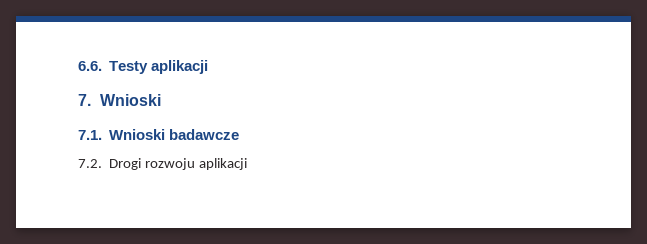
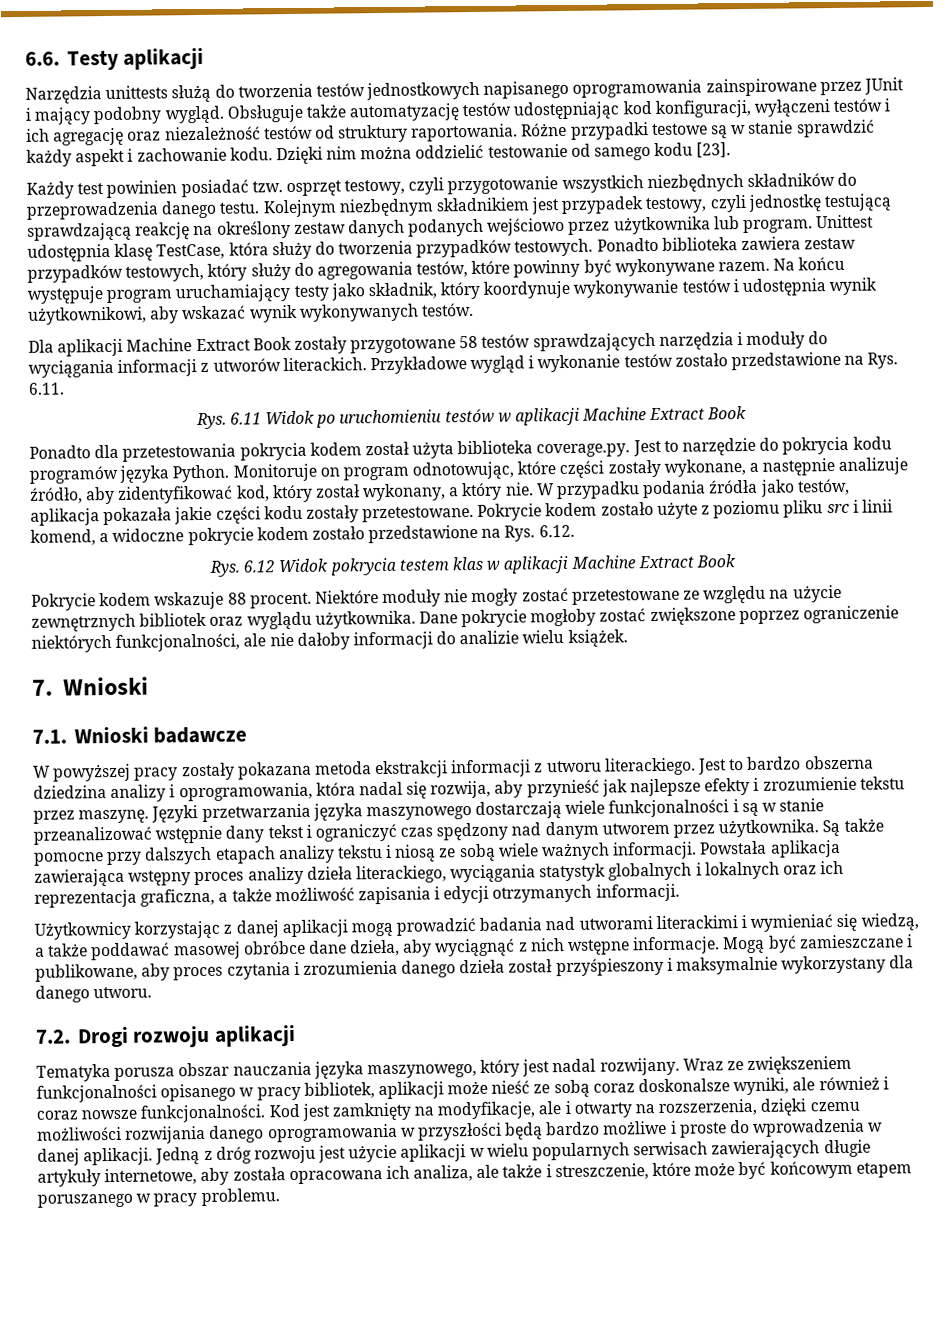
+ Narzędzia unittests służą do tworzenia testów jednostkowych napisanego oprogramowania zainspirowane przez JUnit i mający podobny wygląd. Obsługuje także automatyzację testów udostępniając kod konfiguracji, wyłączeni testów i ich agregację oraz niezależność testów od struktury raportowania. Różne przypadki testowe są w stanie sprawdzić każdy aspekt i zachowanie kodu. Dzięki nim można oddzielić testowanie od samego kodu [23].
+ Każdy test powinien posiadać tzw. osprzęt testowy, czyli przygotowanie wszystkich niezbędnych składników do przeprowadzenia danego testu. Kolejnym niezbędnym składnikiem jest przypadek testowy, czyli jednostkę testującą sprawdzającą reakcję na określony zestaw danych podanych wejściowo przez użytkownika lub program. Unittest udostępnia klasę TestCase, która służy do tworzenia przypadków testowych. Ponadto biblioteka zawiera zestaw przypadków testowych, który służy do agregowania testów, które powinny być wykonywane razem. Na końcu występuje program uruchamiający testy jako składnik, który koordynuje wykonywanie testów i udostępnia wynik użytkownikowi, aby wskazać wynik wykonywanych testów.
+ Dla aplikacji Machine Extract Book zostały przygotowane 58 testów sprawdzających narzędzia i moduły do wyciągania informacji z utworów literackich. Przykładowe wygląd i wykonanie testów zostało przedstawione na Rys. 6.11.
+ Rys. 6.11 Widok po uruchomieniu testów w aplikacji Machine Extract Book
+ Ponadto dla przetestowania pokrycia kodem został użyta biblioteka coverage.py. Jest to narzędzie do pokrycia kodu programów języka Python. Monitoruje on program odnotowując, które części zostały wykonane, a następnie analizuje źródło, aby zidentyfikować kod, który został wykonany, a który nie. W przypadku podania źródła jako testów, aplikacja pokazała jakie części kodu zostały przetestowane. Pokrycie kodem zostało użyte z poziomu pliku src i linii komend, a widoczne pokrycie kodem zostało przedstawione na Rys. 6.12.
+ Rys. 6.12 Widok pokrycia testem klas w aplikacji Machine Extract Book
+ Pokrycie kodem wskazuje 88 procent. Niektóre moduły nie mogły zostać przetestowane ze względu na użycie zewnętrznych bibliotek oraz wyglądu użytkownika. Dane pokrycie mogłoby zostać zwiększone poprzez ograniczenie niektórych funkcjonalności, ale nie dałoby informacji do analizie wielu książek.
+ W powyższej pracy zostały pokazana metoda ekstrakcji informacji z utworu literackiego. Jest to bardzo obszerna dziedzina analizy i oprogramowania, która nadal się rozwija, aby przynieść jak najlepsze efekty i zrozumienie tekstu przez maszynę. Języki przetwarzania języka maszynowego dostarczają wiele funkcjonalności i są w stanie przeanalizować wstępnie dany tekst i ograniczyć czas spędzony nad danym utworem przez użytkownika. Są także pomocne przy dalszych etapach analizy tekstu i niosą ze sobą wiele ważnych informacji. Powstała aplikacja zawierająca wstępny proces analizy dzieła literackiego, wyciągania statystyk globalnych i lokalnych oraz ich reprezentacja graficzna, a także możliwość zapisania i edycji otrzymanych informacji.
+ Użytkownicy korzystając z danej aplikacji mogą prowadzić badania nad utworami literackimi i wymieniać się wiedzą, a także poddawać masowej obróbce dane dzieła, aby wyciągnąć z nich wstępne informacje. Mogą być zamieszczane i publikowane, aby proces czytania i zrozumienia danego dzieła został przyśpieszony i maksymalnie wykorzystany dla danego utworu.
  7.2. Drogi rozwoju aplikacji
+ Tematyka porusza obszar nauczania języka maszynowego, który jest nadal rozwijany. Wraz ze zwiększeniem funkcjonalności opisanego w pracy bibliotek, aplikacji może nieść ze sobą coraz doskonalsze wyniki, ale również i coraz nowsze funkcjonalności. Kod jest zamknięty na modyfikacje, ale i otwarty na rozszerzenia, dzięki czemu możliwości rozwijania danego oprogramowania w przyszłości będą bardzo możliwe i proste do wprowadzenia w danej aplikacji. Jedną z dróg rozwoju jest użycie aplikacji w wielu popularnych serwisach zawierających długie artykuły internetowe, aby została opracowana ich analiza, ale także i streszczenie, które może być końcowym etapem poruszanego w pracy problemu.

